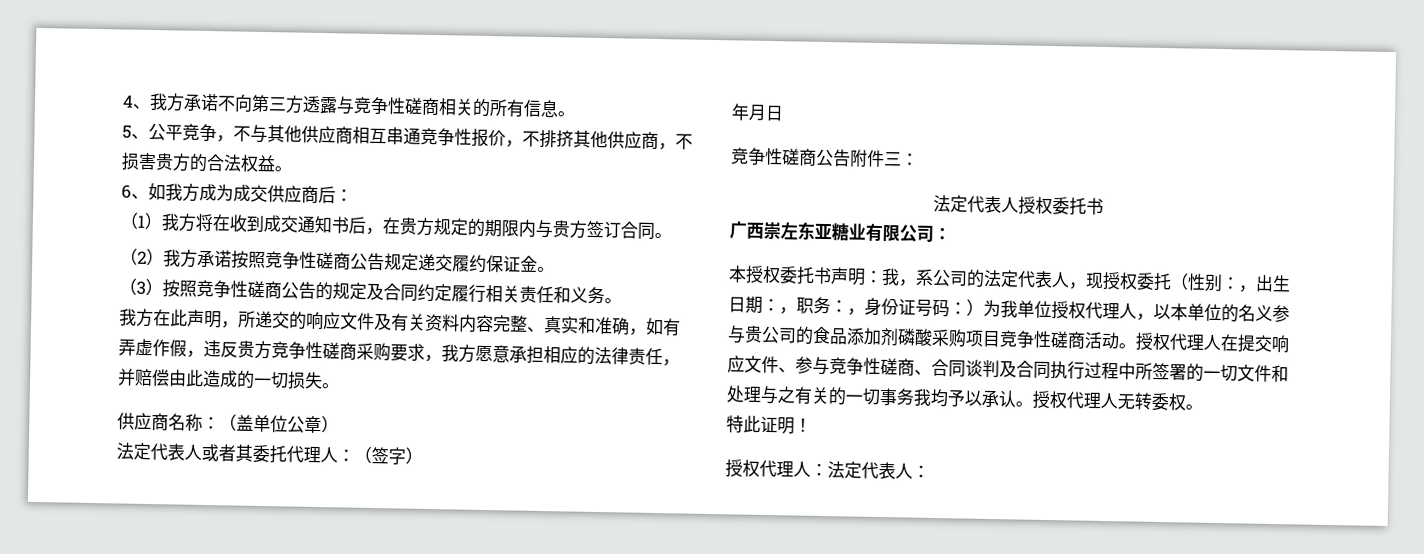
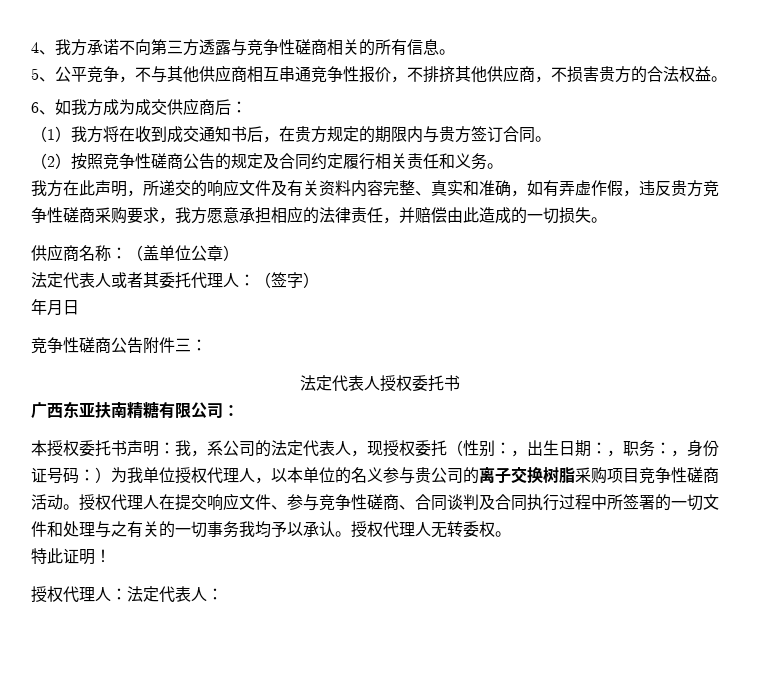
- （2）我方承诺按照竞争性磋商公告规定递交履约保证金。
- （3）按照竞争性磋商公告的规定及合同约定履行相关责任和义务。
+ （2）按照竞争性磋商公告的规定及合同约定履行相关责任和义务。
- 广西崇左东亚糖业有限公司：
+ 广西东亚扶南精糖有限公司：
- 本授权委托书声明：我，系公司的法定代表人，现授权委托（性别：，出生日期：，职务：，身份证号码：）为我单位授权代理人，以本单位的名义参与贵公司的食品添加剂磷酸采购项目竞争性磋商活动。
+ 本授权委托书声明：我，系公司的法定代表人，现授权委托（性别：，出生日期：，职务：，身份证号码：）为我单位授权代理人，以本单位的名义参与贵公司的离子交换树脂采购项目竞争性磋商活动。

